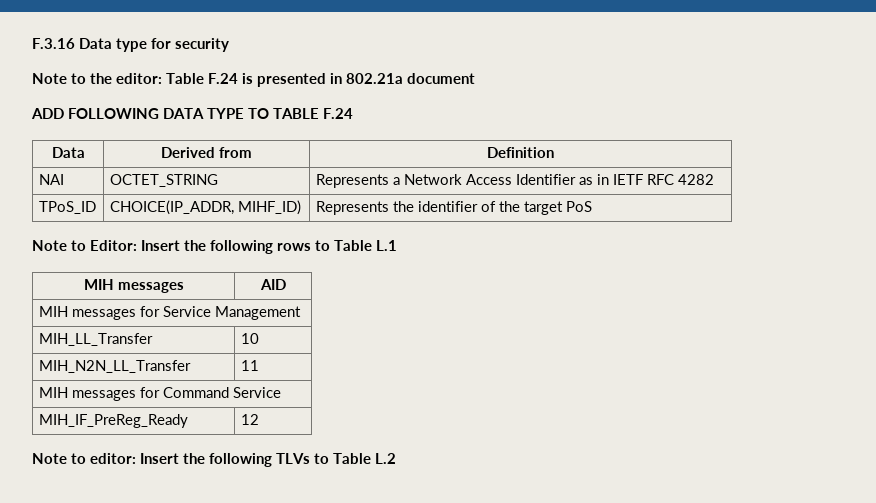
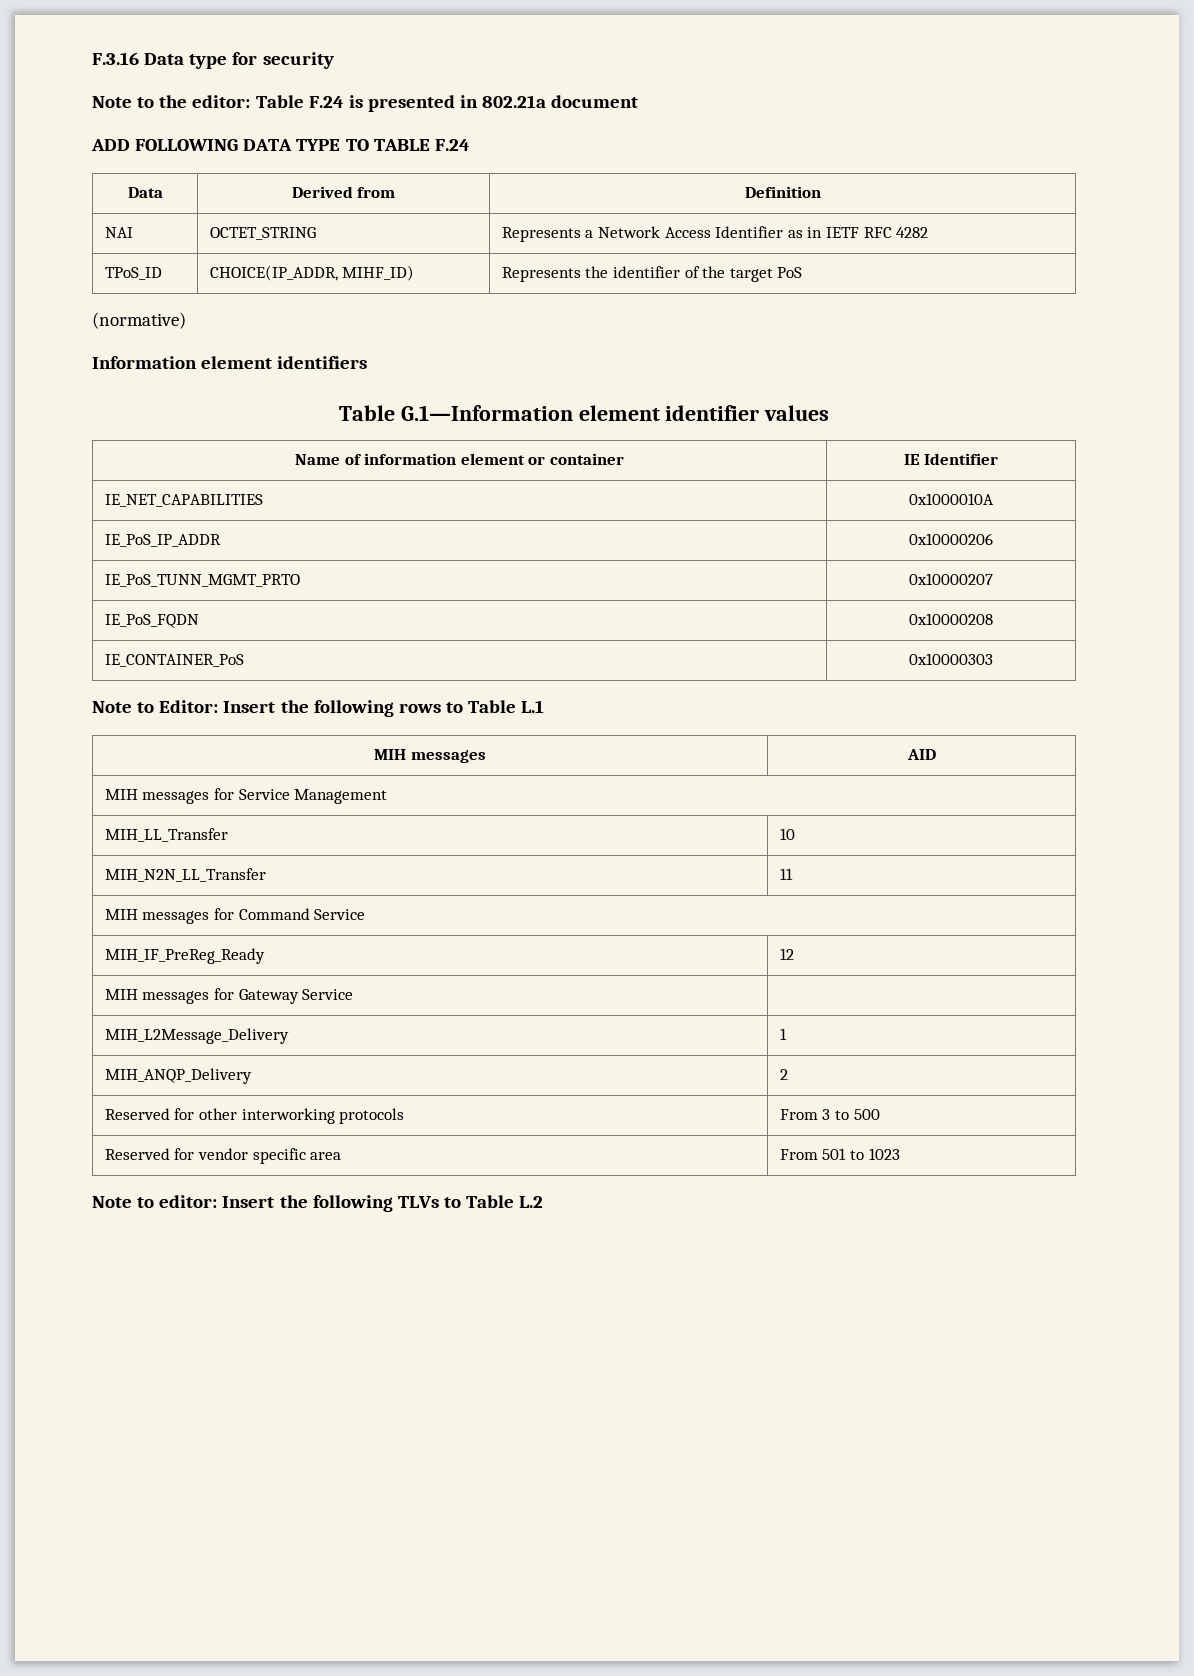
+ (normative)
+ Information element identifiers
+ Table G.1—Information element identifier values
+ Name of information element or container | IE Identifier
+ IE_NET_CAPABILITIES | 0x1000010A
+ IE_PoS_IP_ADDR | 0x10000206
+ IE_PoS_TUNN_MGMT_PRTO | 0x10000207
+ IE_PoS_FQDN | 0x10000208
+ IE_CONTAINER_PoS | 0x10000303
+ MIH messages for Gateway Service |
+ MIH_L2Message_Delivery | 1
+ MIH_ANQP_Delivery | 2
+ Reserved for other interworking protocols | From 3 to 500
+ Reserved for vendor specific area | From 501 to 1023

